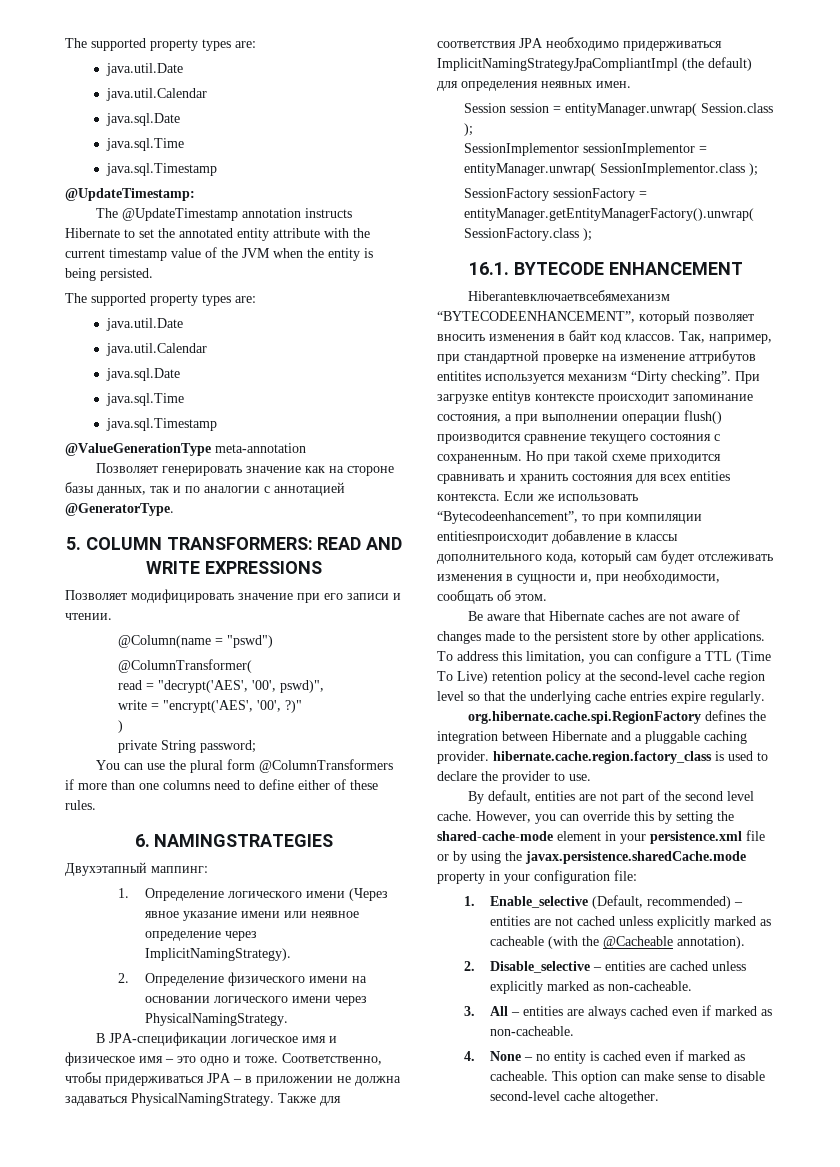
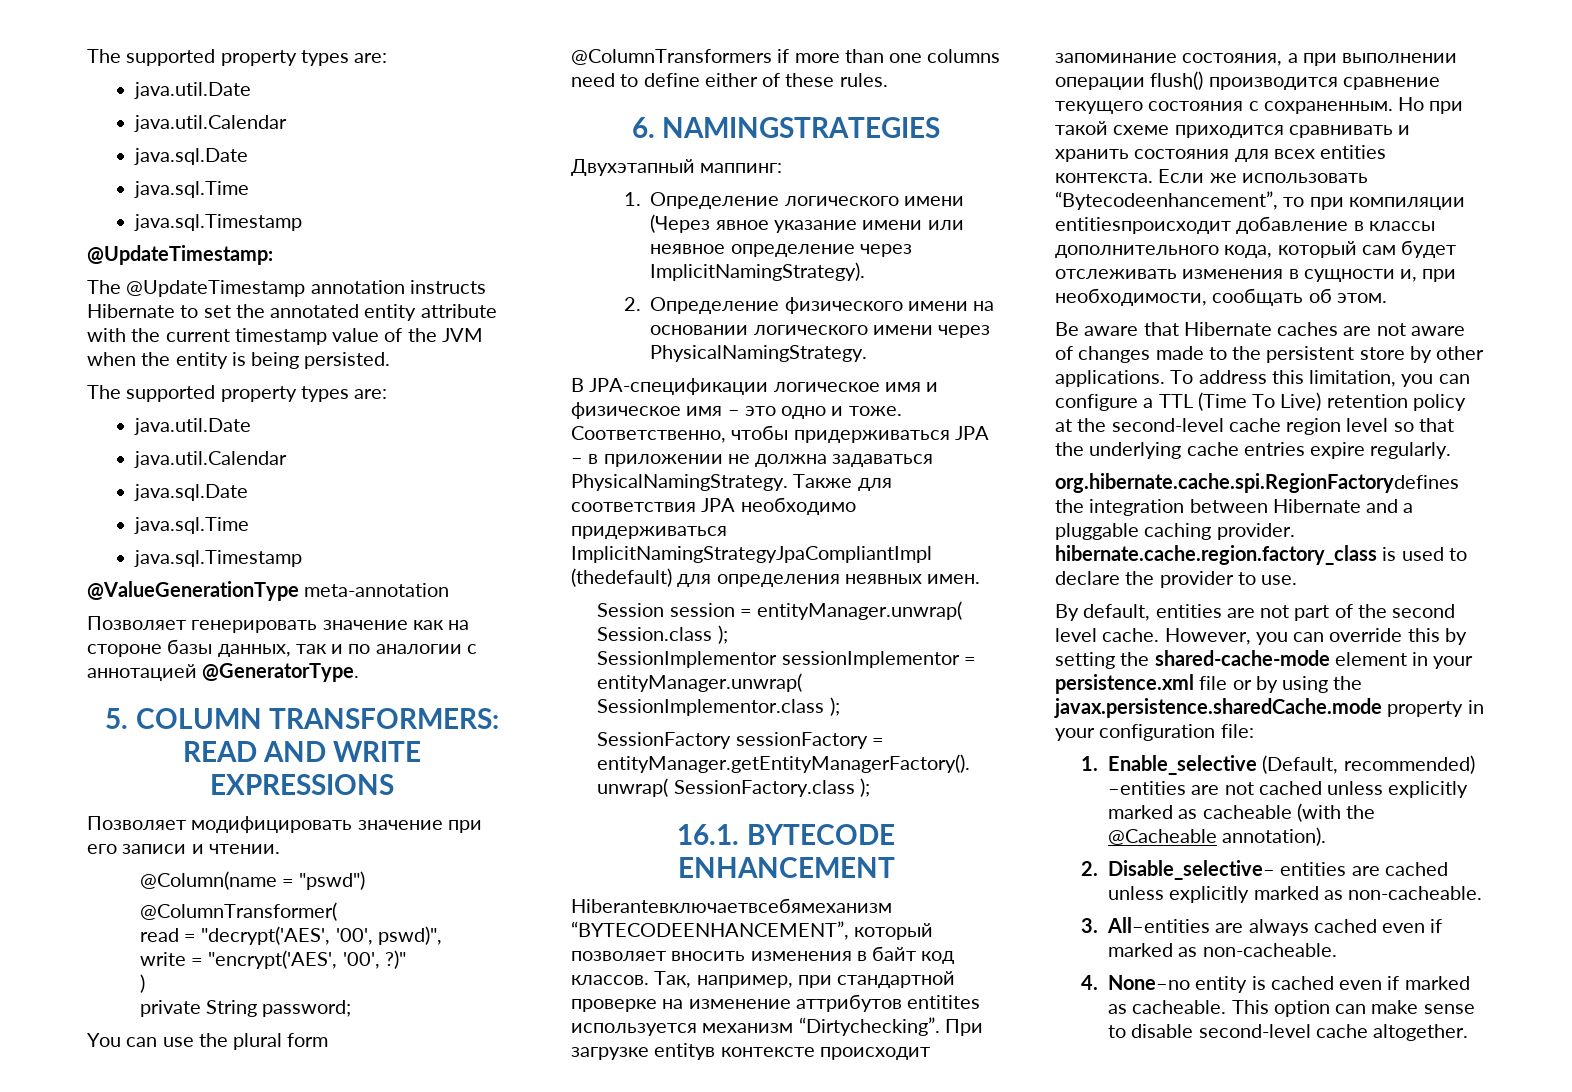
- Также для соответствия JPA необходимо придерживаться ImplicitNamingStrategyJpaCompliantImpl (the default) для определения неявных имен.
+ Также для соответствия JPA необходимо придерживаться ImplicitNamingStrategyJpaCompliantImpl (thedefault) для определения неявных имен.
- Так, например, при стандартной проверке на изменение аттрибутов entitites используется механизм “Dirty checking”.
+ Так, например, при стандартной проверке на изменение аттрибутов entitites используется механизм “Dirtychecking”.
- org.hibernate.cache.spi.RegionFactory defines the integration between Hibernate and a pluggable caching provider. hibernate.cache.region.factory_class is used to declare the provider to use.
+ org.hibernate.cache.spi.RegionFactorydefines the integration between Hibernate and a pluggable caching provider. hibernate.cache.region.factory_class is used to declare the provider to use.
- 1. Enable_selective (Default, recommended) – entities are not cached unless explicitly marked as cacheable (with the @Cacheable annotation).
+ 1. Enable_selective (Default, recommended) –entities are not cached unless explicitly marked as cacheable (with the @Cacheable annotation).
- 2. Disable_selective – entities are cached unless explicitly marked as non-cacheable.
+ 2. Disable_selective– entities are cached unless explicitly marked as non-cacheable.
- 3. All – entities are always cached even if marked as non-cacheable.
+ 3. All–entities are always cached even if marked as non-cacheable.
- 4. None – no entity is cached even if marked as cacheable.
+ 4. None–no entity is cached even if marked as cacheable.

